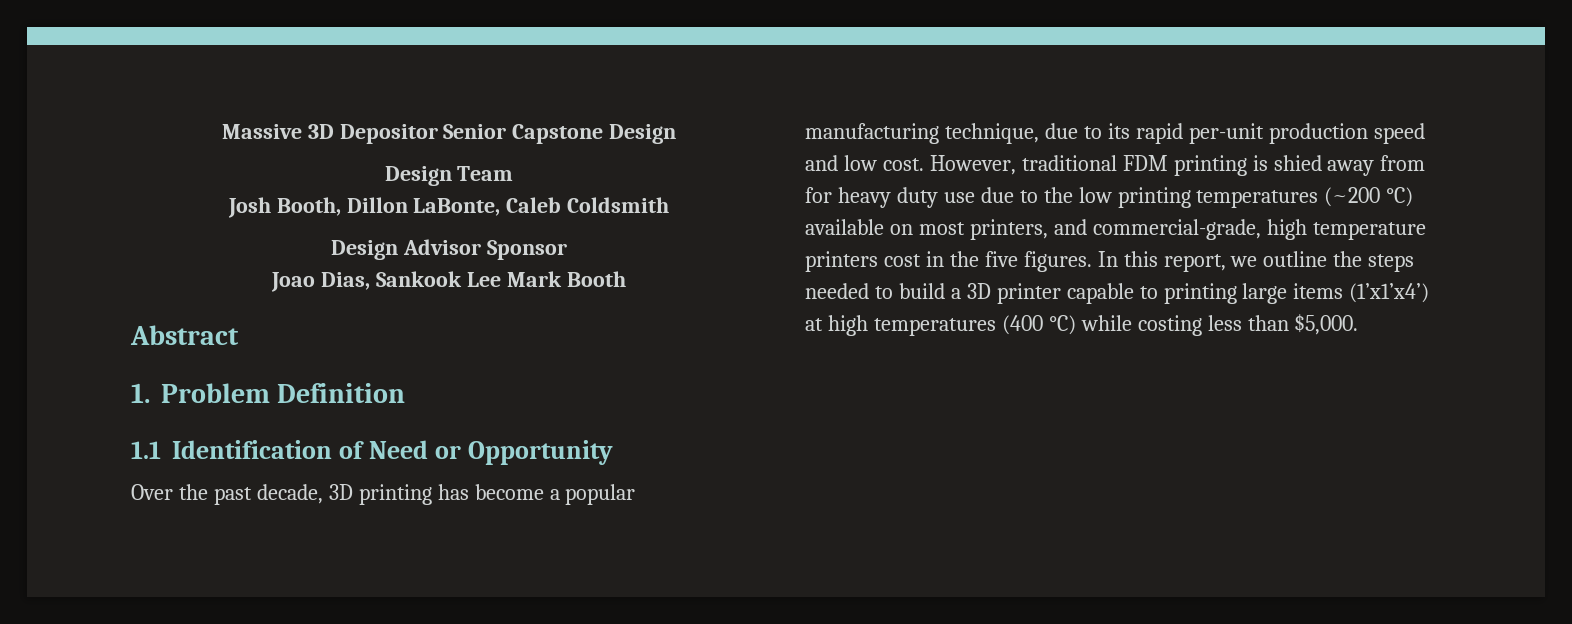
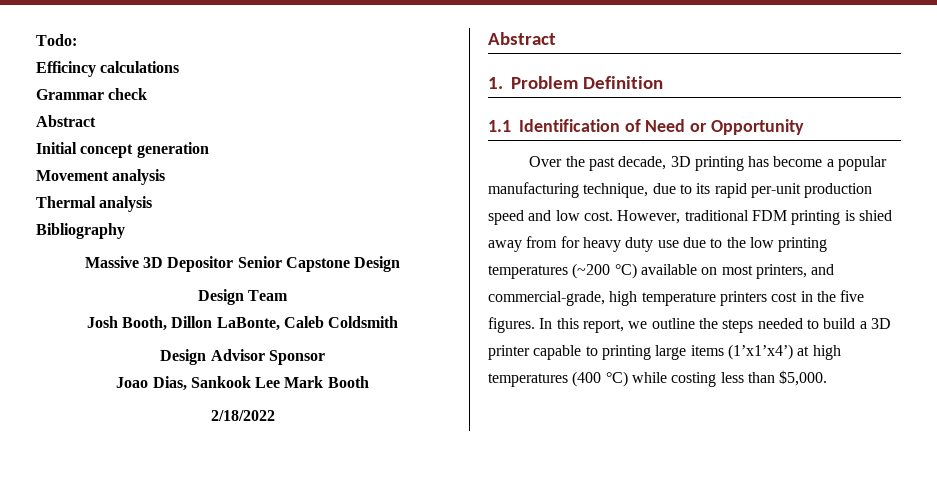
+ Todo:
+ Efficincy calculations
+ Grammar check
+ Abstract
+ Initial concept generation
+ Movement analysis
+ Thermal analysis
+ Bibliography
+ 2/18/2022

